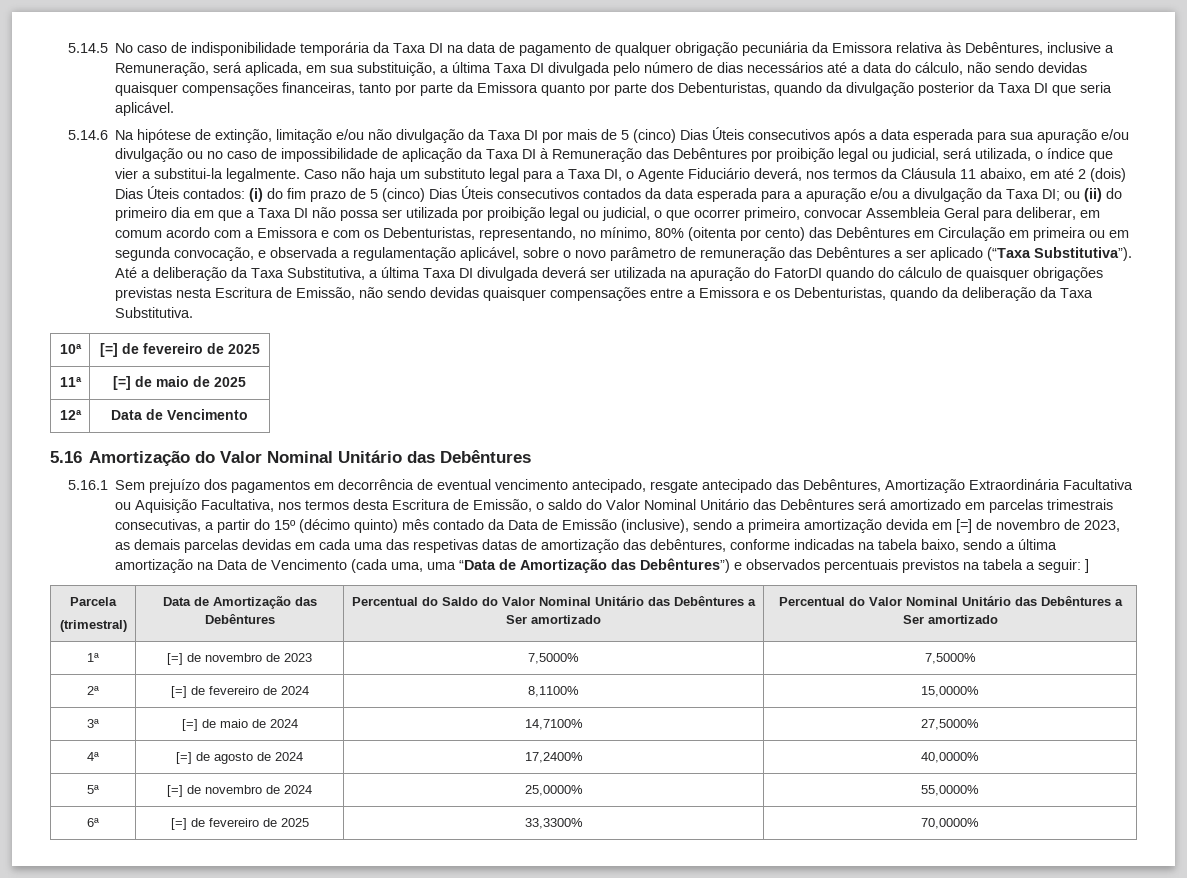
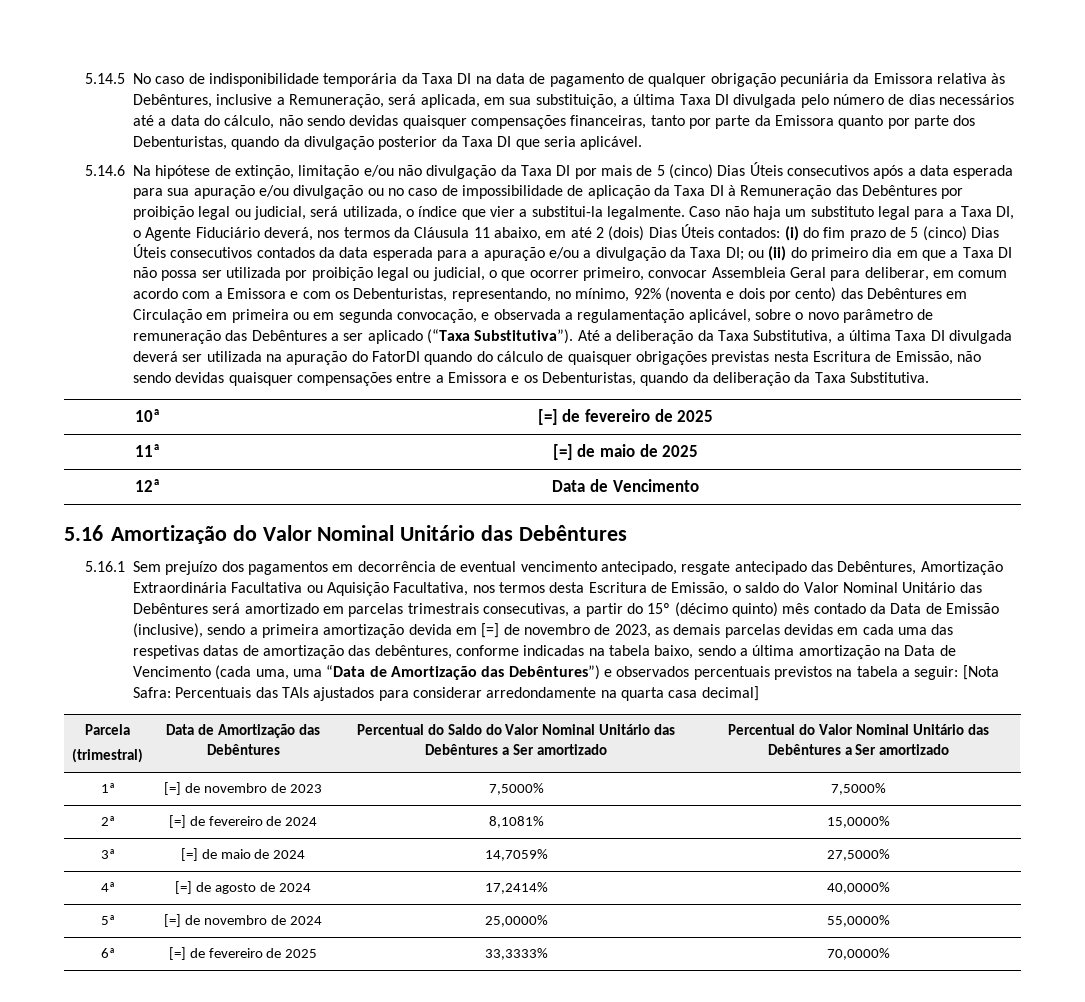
- ou (ii) do primeiro dia em que a Taxa DI não possa ser utilizada por proibição legal ou judicial, o que ocorrer primeiro, convocar Assembleia Geral para deliberar, em comum acordo com a Emissora e com os Debenturistas, representando, no mínimo, 80% (oitenta por cento) das Debêntures em Circulação em primeira ou em segunda convocação, e observada a regulamentação aplicável, sobre o novo parâmetro de remuneração das Debêntures a ser aplicado (“Taxa Substitutiva”).
+ ou (ii) do primeiro dia em que a Taxa DI não possa ser utilizada por proibição legal ou judicial, o que ocorrer primeiro, convocar Assembleia Geral para deliberar, em comum acordo com a Emissora e com os Debenturistas, representando, no mínimo, 92% (noventa e dois por cento) das Debêntures em Circulação em primeira ou em segunda convocação, e observada a regulamentação aplicável, sobre o novo parâmetro de remuneração das Debêntures a ser aplicado (“Taxa Substitutiva”).
- ]
+ [Nota Safra: Percentuais das TAIs ajustados para considerar arredondamente na quarta casa decimal]
- 2ª | [=] de fevereiro de 2024 | 8,1100% | 15,0000%
+ 2ª | [=] de fevereiro de 2024 | 8,1081% | 15,0000%
- 3ª | [=] de maio de 2024 | 14,7100% | 27,5000%
+ 3ª | [=] de maio de 2024 | 14,7059% | 27,5000%
- 4ª | [=] de agosto de 2024 | 17,2400% | 40,0000%
+ 4ª | [=] de agosto de 2024 | 17,2414% | 40,0000%
- 6ª | [=] de fevereiro de 2025 | 33,3300% | 70,0000%
+ 6ª | [=] de fevereiro de 2025 | 33,3333% | 70,0000%

